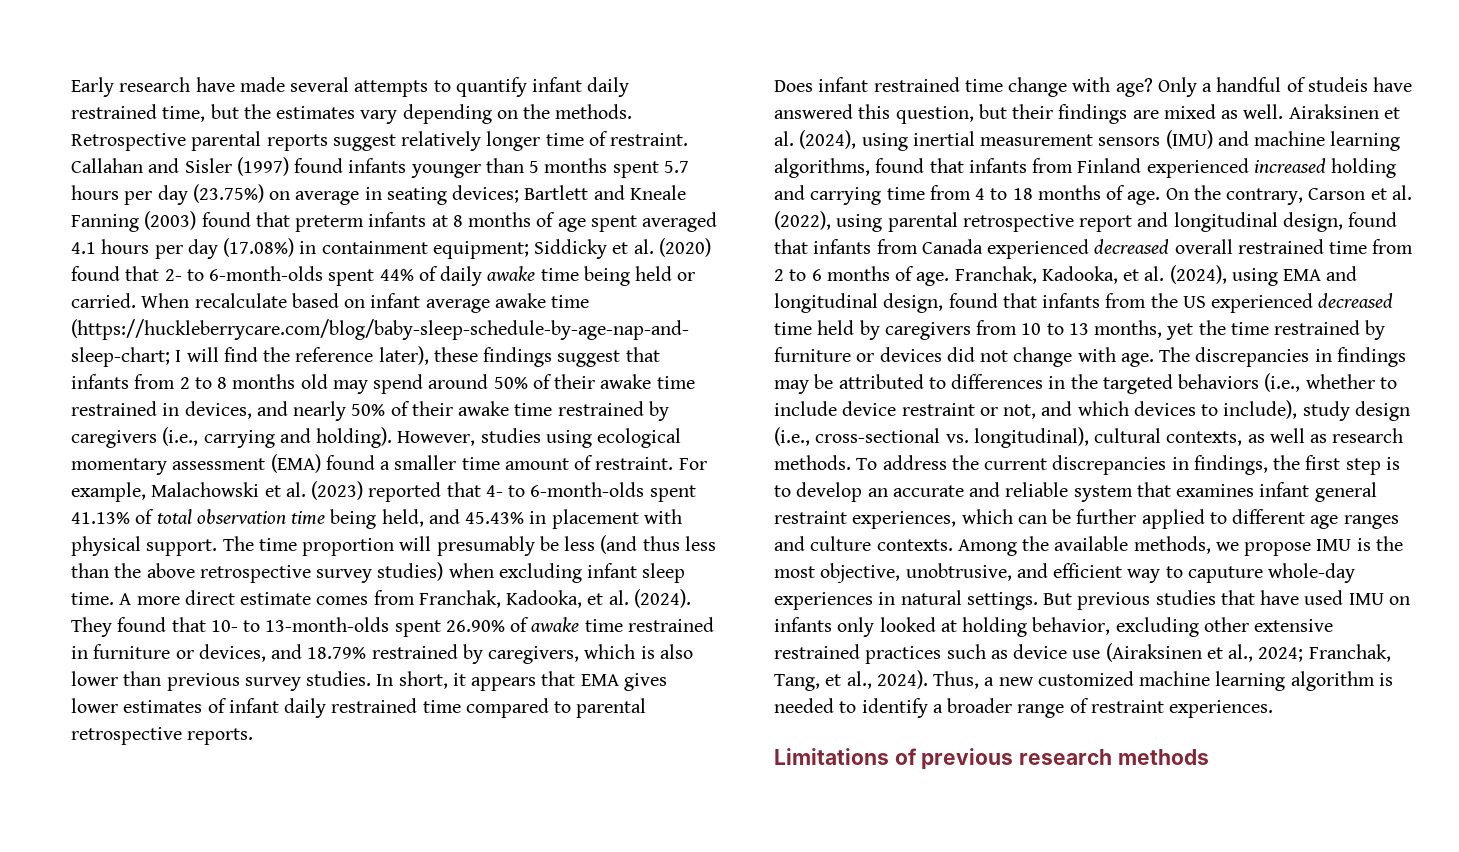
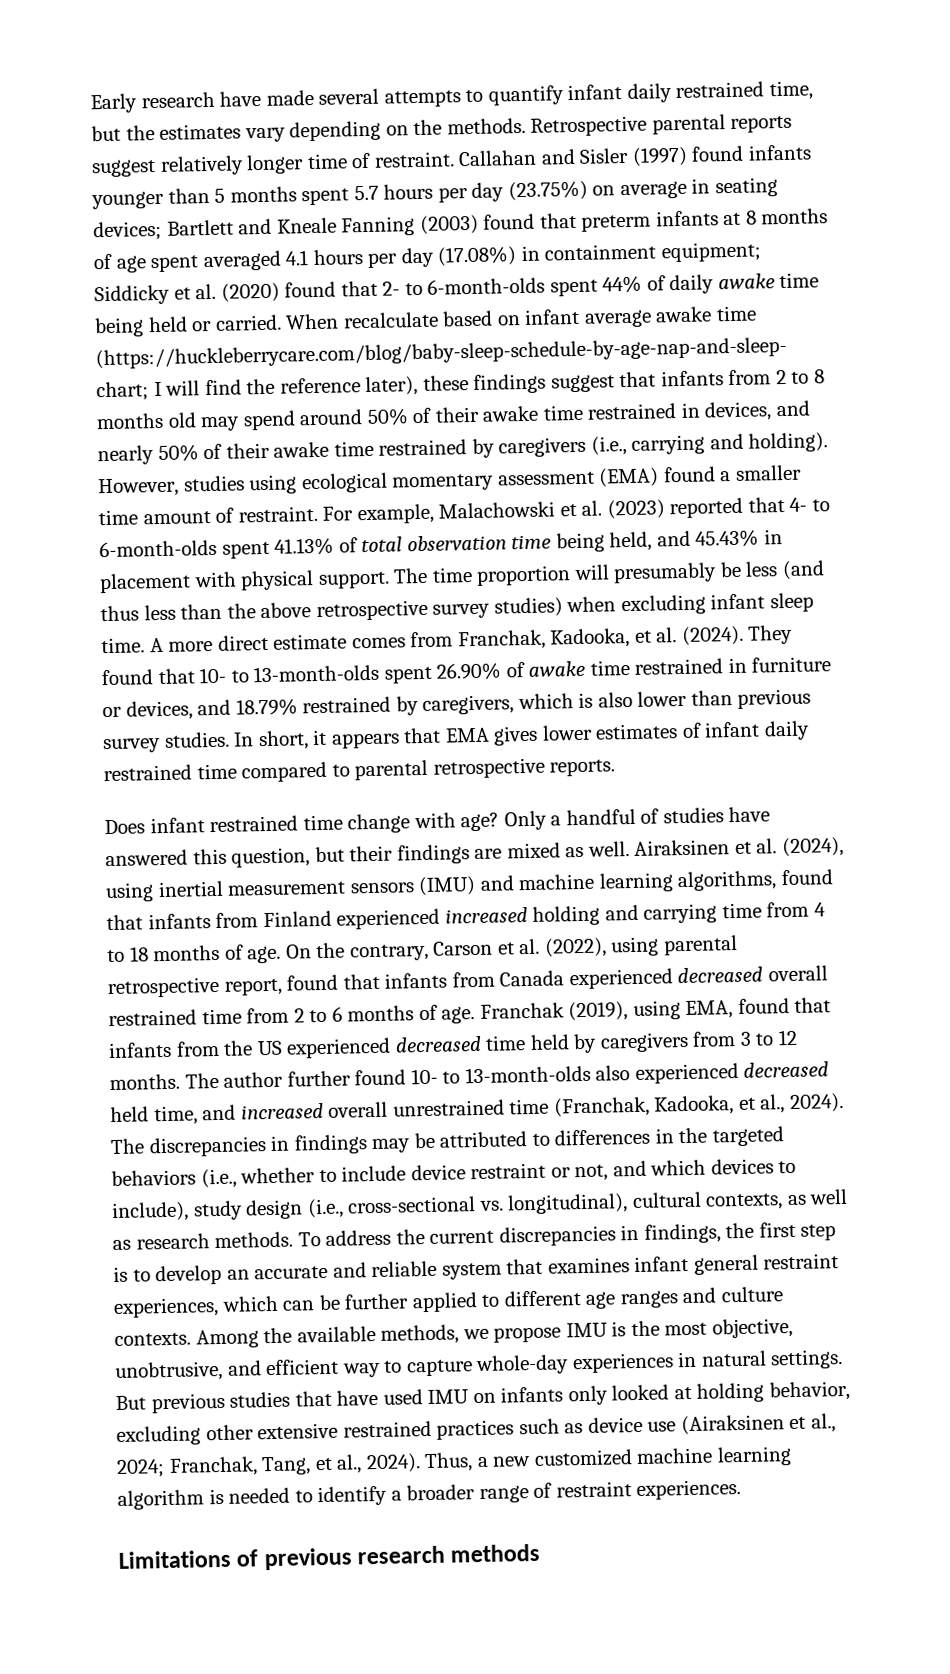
- Only a handful of studeis have answered this question, but their findings are mixed as well.
+ Only a handful of studies have answered this question, but their findings are mixed as well.
- On the contrary, Carson et al. (2022), using parental retrospective report and longitudinal design, found that infants from Canada experienced decreased overall restrained time from 2 to 6 months of age.
+ On the contrary, Carson et al. (2022), using parental retrospective report, found that infants from Canada experienced decreased overall restrained time from 2 to 6 months of age.
- Franchak, Kadooka, et al. (2024), using EMA and longitudinal design, found that infants from the US experienced decreased time held by caregivers from 10 to 13 months, yet the time restrained by furniture or devices did not change with age.
+ Franchak (2019), using EMA, found that infants from the US experienced decreased time held by caregivers from 3 to 12 months. The author further found 10- to 13-month-olds also experienced decreased held time, and increased overall unrestrained time (Franchak, Kadooka, et al., 2024).
- Among the available methods, we propose IMU is the most objective, unobtrusive, and efficient way to caputure whole-day experiences in natural settings.
+ Among the available methods, we propose IMU is the most objective, unobtrusive, and efficient way to capture whole-day experiences in natural settings.

